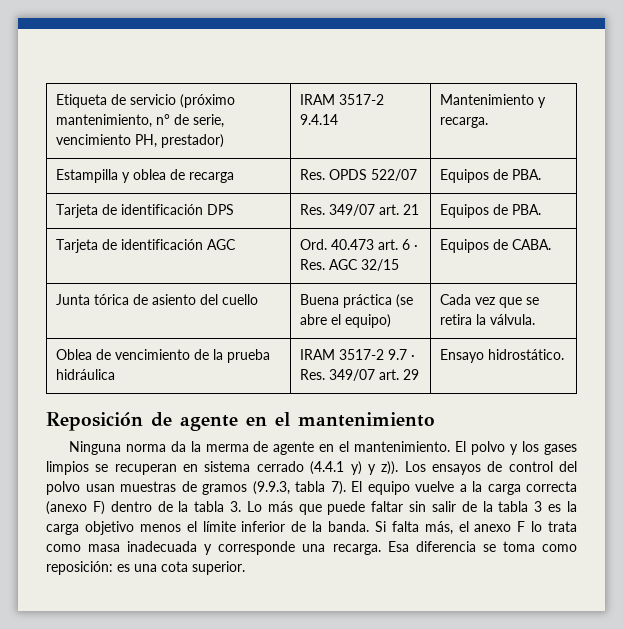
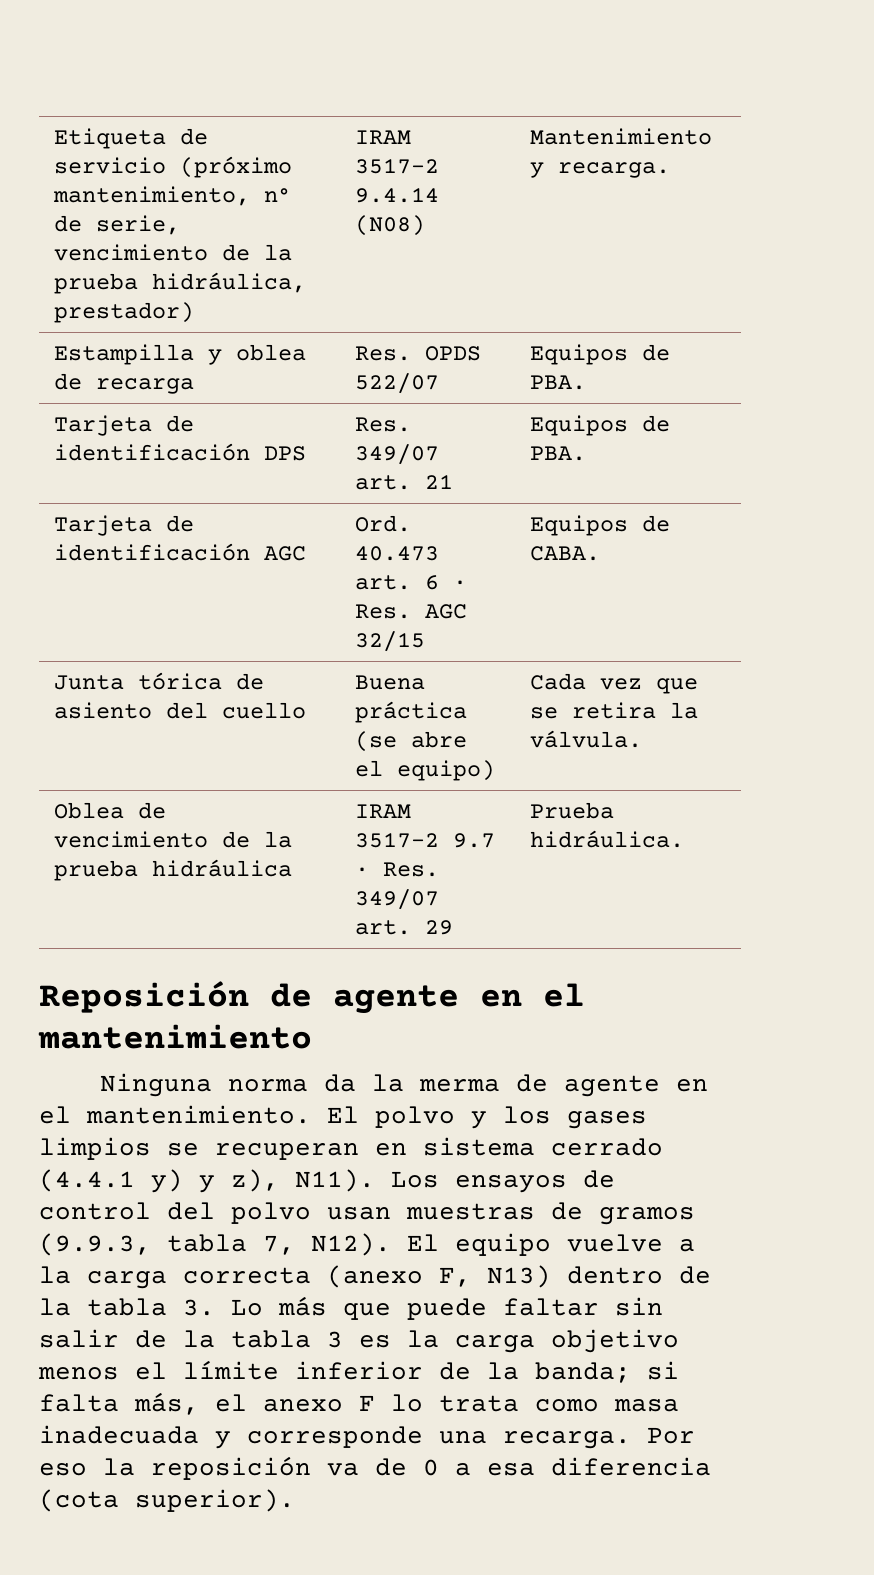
- Etiqueta de servicio (próximo mantenimiento, n° de serie, vencimiento PH, prestador) | IRAM 3517-2 9.4.14 | Mantenimiento y recarga.
+ Etiqueta de servicio (próximo mantenimiento, n° de serie, vencimiento de la prueba hidráulica, prestador) | IRAM 3517-2 9.4.14 (N08) | Mantenimiento y recarga.
- Oblea de vencimiento de la prueba hidráulica | IRAM 3517-2 9.7 · Res. 349/07 art. 29 | Ensayo hidrostático.
+ Oblea de vencimiento de la prueba hidráulica | IRAM 3517-2 9.7 · Res. 349/07 art. 29 | Prueba hidráulica.
- El polvo y los gases limpios se recuperan en sistema cerrado (4.4.1 y) y z)).
+ El polvo y los gases limpios se recuperan en sistema cerrado (4.4.1 y) y z), N11).
- Los ensayos de control del polvo usan muestras de gramos (9.9.3, tabla 7).
+ Los ensayos de control del polvo usan muestras de gramos (9.9.3, tabla 7, N12).
- El equipo vuelve a la carga correcta (anexo F) dentro de la tabla 3. Lo más que puede faltar sin salir de la tabla 3 es la carga objetivo menos el límite inferior de la banda. Si falta más, el anexo F lo trata como masa inadecuada y corresponde una recarga.
+ El equipo vuelve a la carga correcta (anexo F, N13) dentro de la tabla 3. Lo más que puede faltar sin salir de la tabla 3 es la carga objetivo menos el límite inferior de la banda; si falta más, el anexo F lo trata como masa inadecuada y corresponde una recarga.
- Esa diferencia se toma como reposición: es una cota superior.
+ Por eso la reposición va de 0 a esa diferencia (cota superior).

